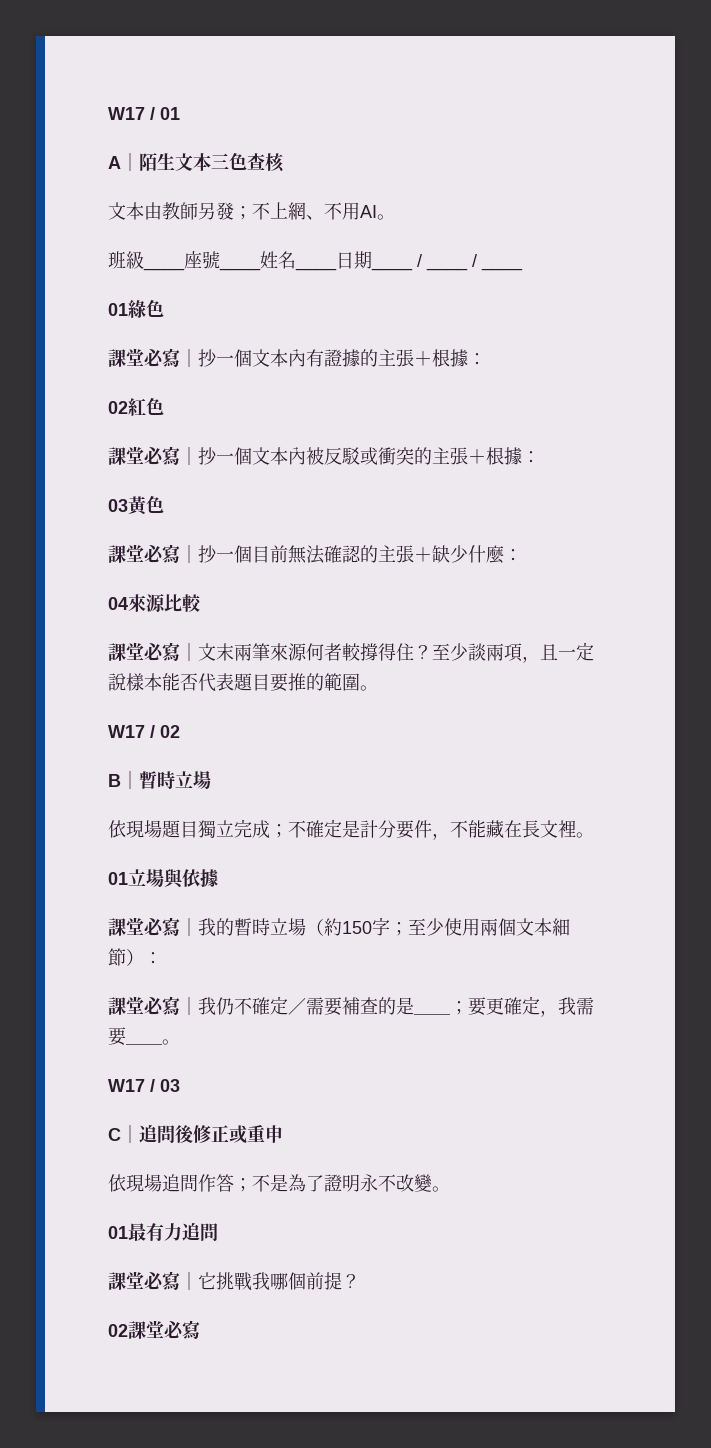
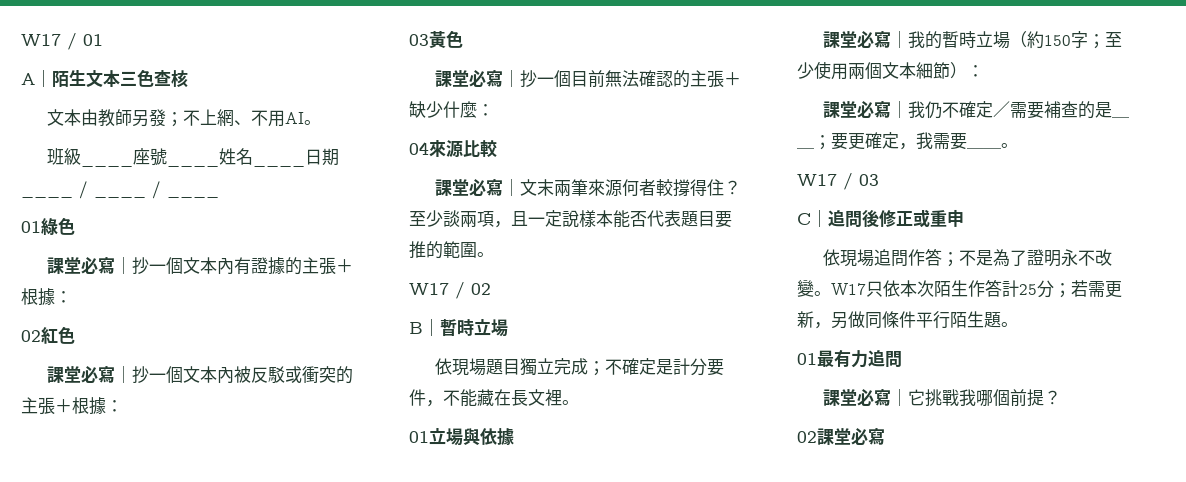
+ W17只依本次陌生作答計25分；若需更新，另做同條件平行陌生題。

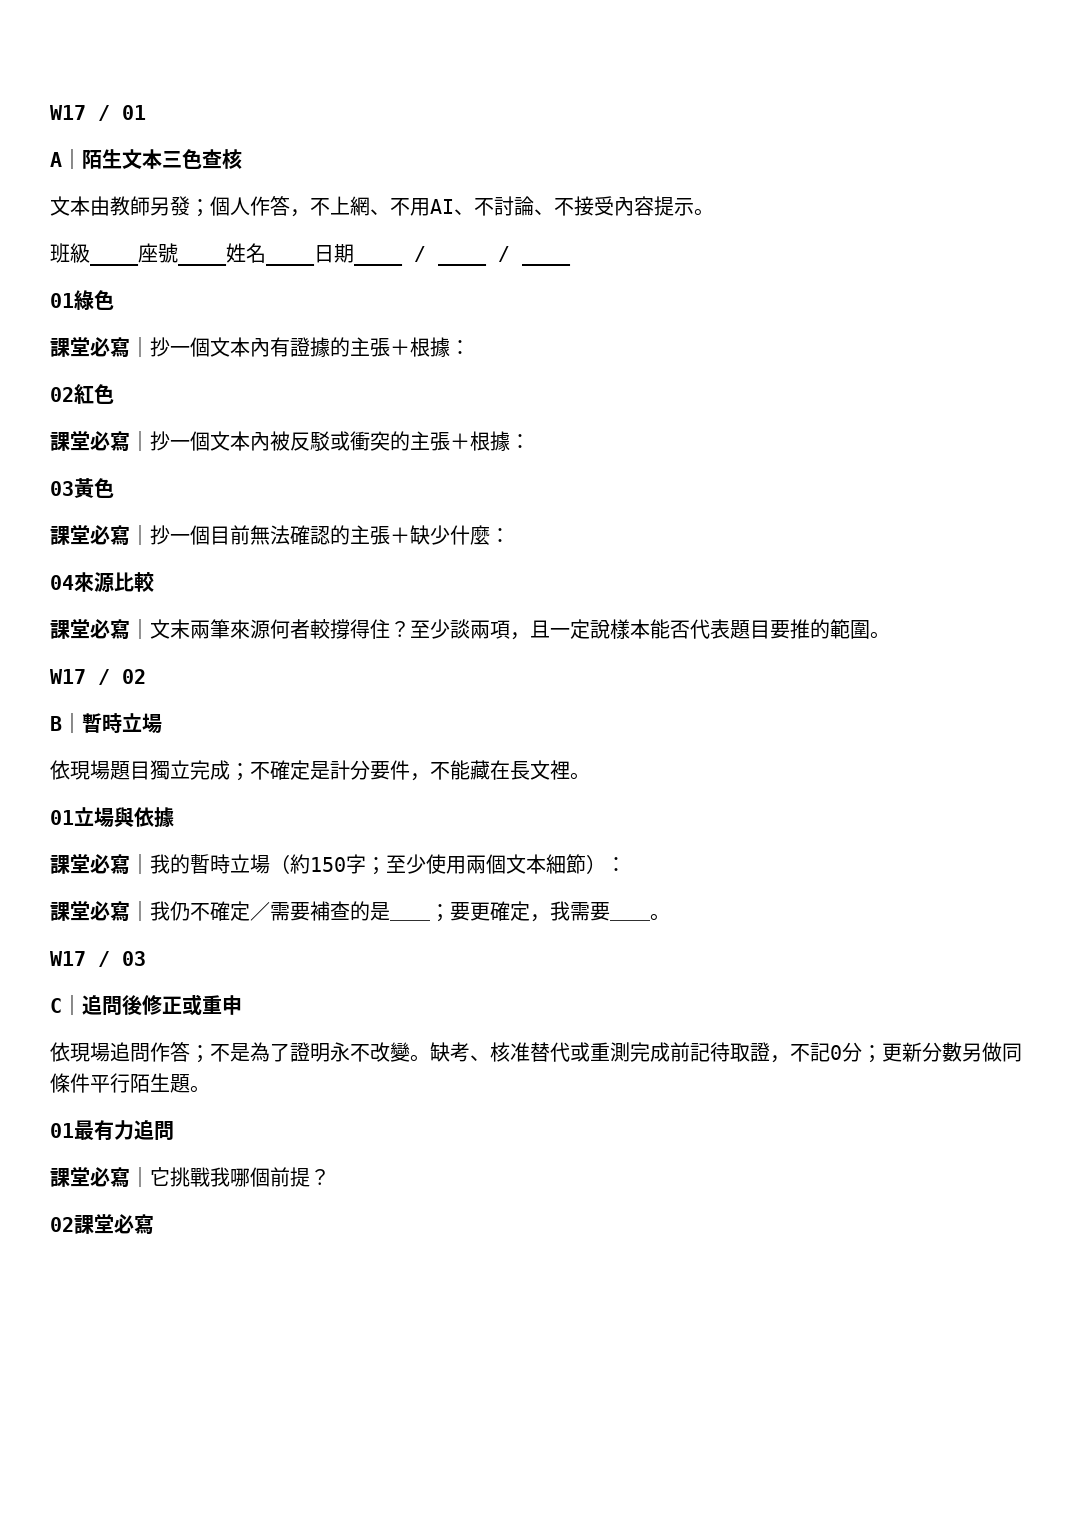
- 文本由教師另發；不上網、不用AI。
+ 文本由教師另發；個人作答，不上網、不用AI、不討論、不接受內容提示。
- W17只依本次陌生作答計25分；若需更新，另做同條件平行陌生題。
+ 缺考、核准替代或重測完成前記待取證，不記0分；更新分數另做同條件平行陌生題。

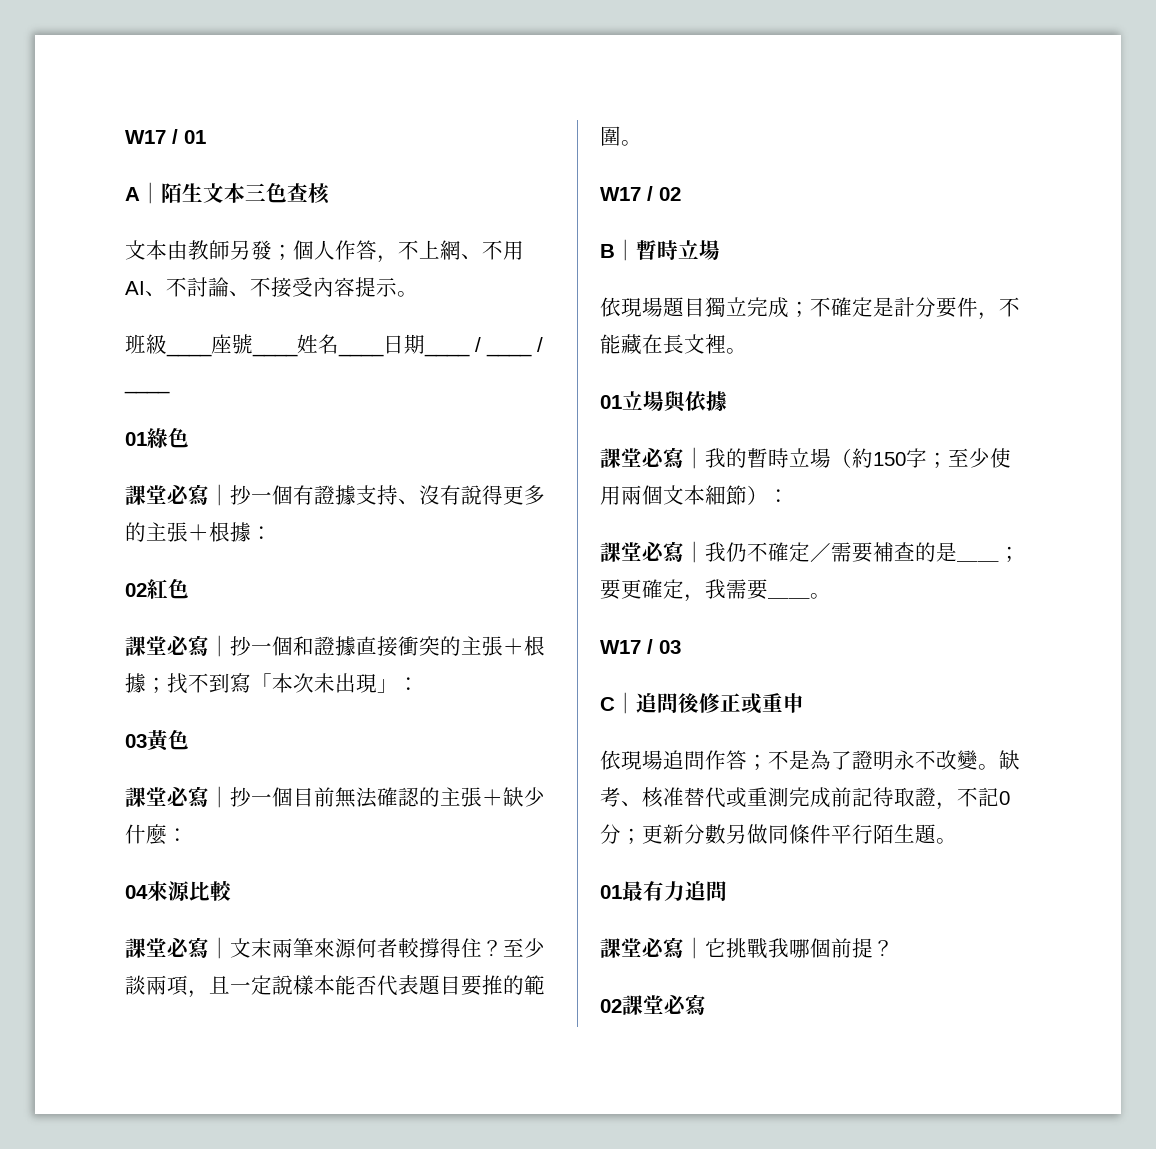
- 課堂必寫｜抄一個文本內有證據的主張＋根據：
+ 課堂必寫｜抄一個有證據支持、沒有說得更多的主張＋根據：
- 課堂必寫｜抄一個文本內被反駁或衝突的主張＋根據：
+ 課堂必寫｜抄一個和證據直接衝突的主張＋根據；找不到寫「本次未出現」：

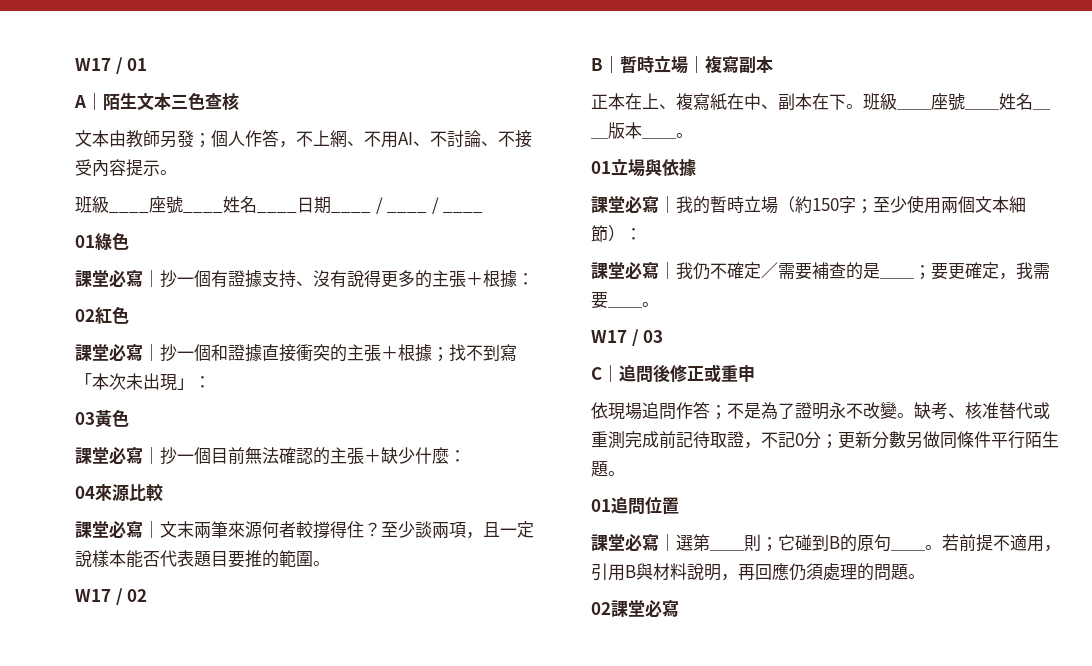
- B｜暫時立場
- 依現場題目獨立完成；不確定是計分要件，不能藏在長文裡。
+ B｜暫時立場｜複寫副本
+ 正本在上、複寫紙在中、副本在下。班級＿＿座號＿＿姓名＿＿版本＿＿。
- 01最有力追問
- 課堂必寫｜它挑戰我哪個前提？
+ 01追問位置
+ 課堂必寫｜選第＿＿則；它碰到B的原句＿＿。若前提不適用，引用B與材料說明，再回應仍須處理的問題。

